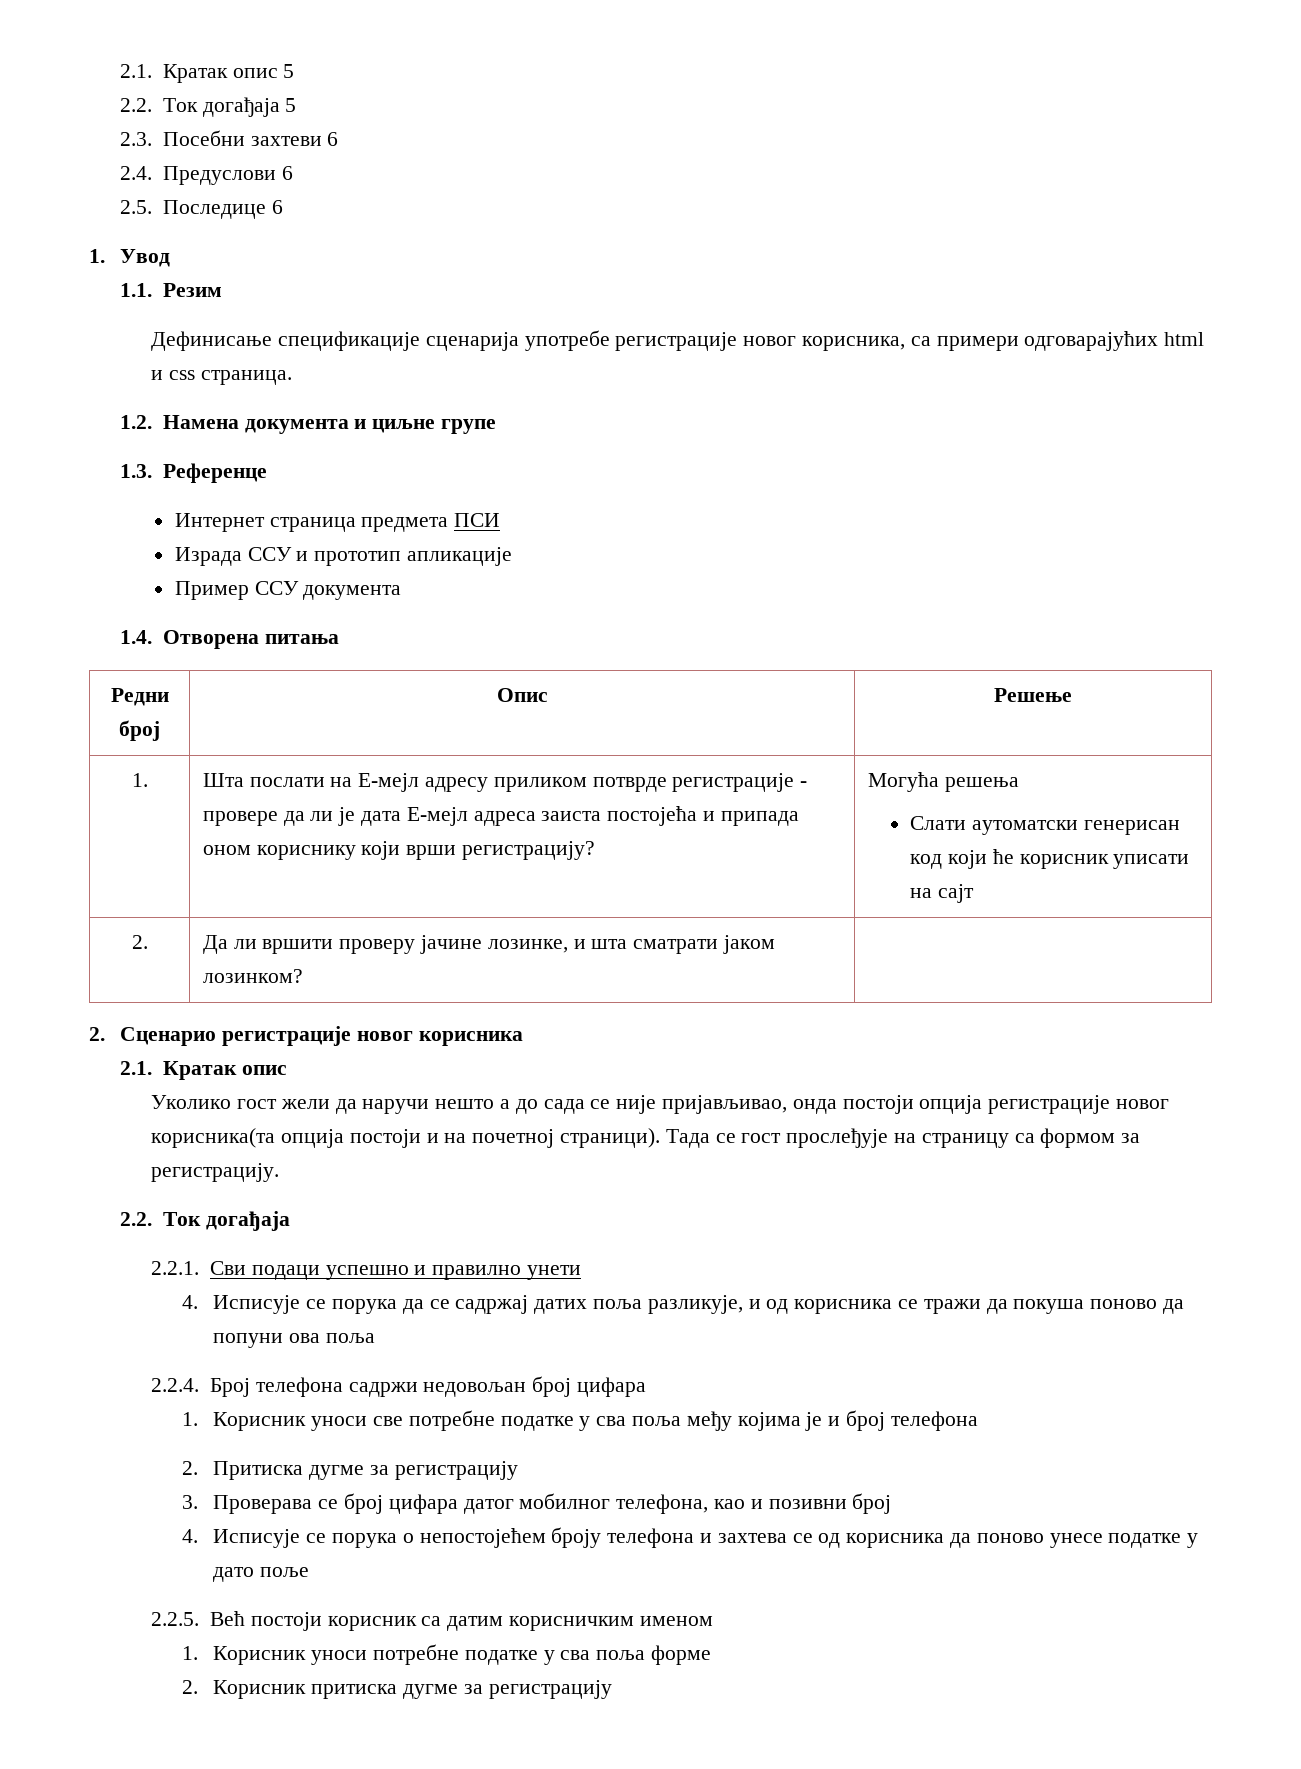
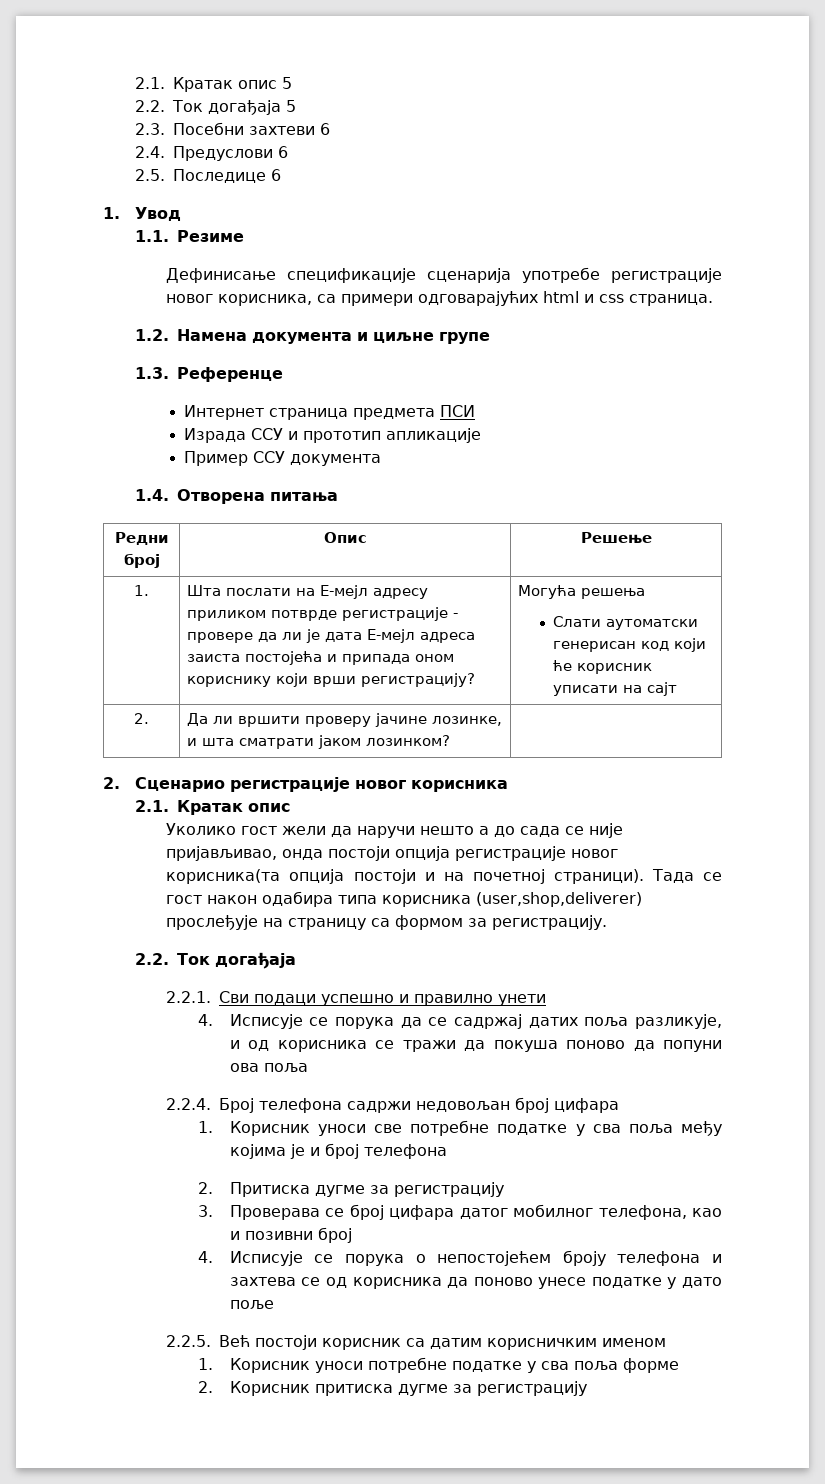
- 1.1. Резим
+ 1.1. Резимe
- Тада се гост прослеђује на страницу са формом за регистрацију.
+ Тада се гост након одабира типа корисника (user,shop,deliverer) прослеђује на страницу са формом за регистрацију.

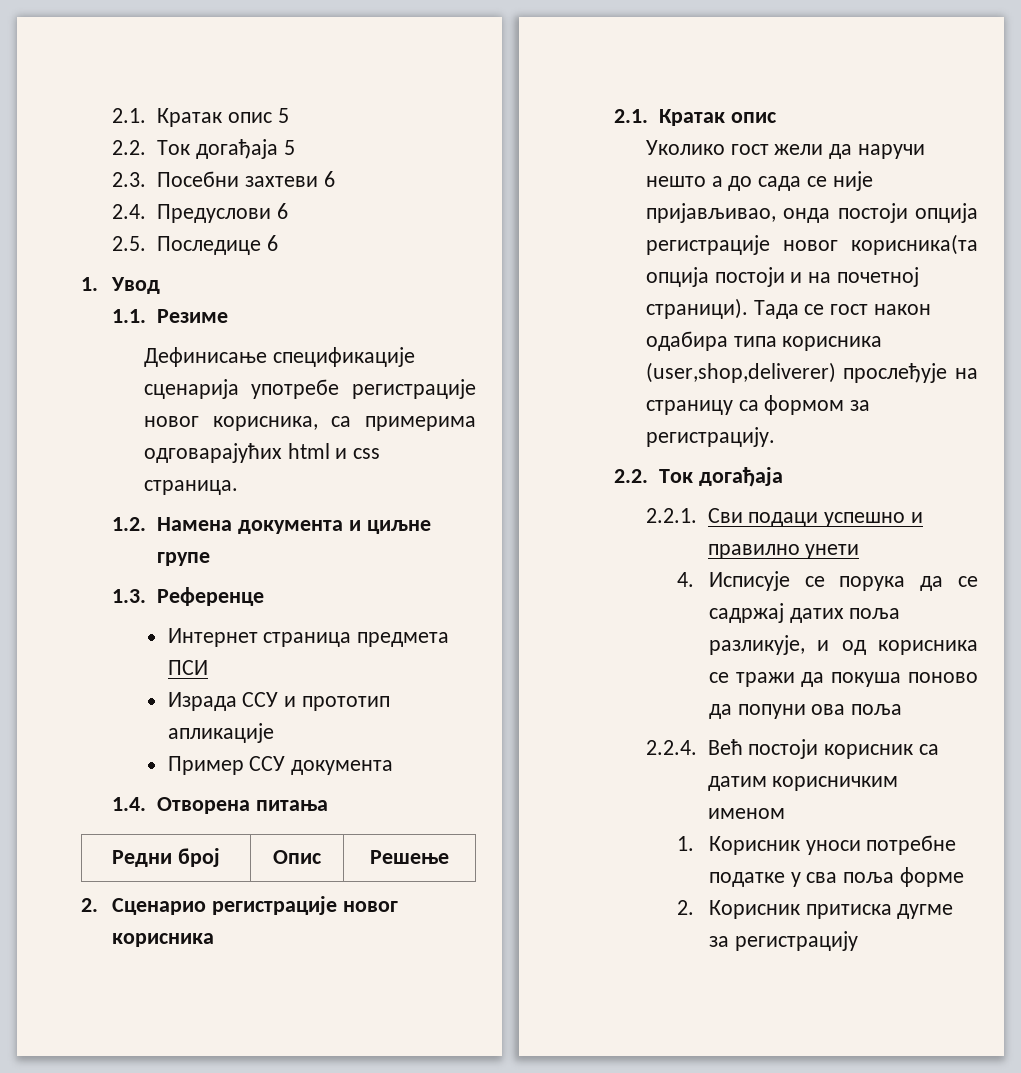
- Дефинисање спецификације сценарија употребе регистрације новог корисника, са примери одговарајућих html и css страница.
+ Дефинисање спецификације сценарија употребе регистрације новог корисника, са примерима одговарајућих html и css страница.
- 1. | Шта послати на Е-мејл адресу приликом потврде регистрације - провере да ли је дата Е-мејл адреса заиста постојећа и припада оном кориснику који врши регистрацију? | Могућа решења
- Слати аутоматски генерисан код који ће корисник уписати на сајт
- 2. | Да ли вршити проверу јачине лозинке, и шта сматрати јаком лозинком? |
- 2.2.4. Број телефона садржи недовољан број цифара
- 1. Корисник уноси све потребне податке у сва поља међу којима је и број телефона
- 2. Притиска дугме за регистрацију
- 3. Проверава се број цифара датог мобилног телефона, као и позивни број
- 4. Исписује се порука о непостојећем броју телефона и захтева се од корисника да поново унесе податке у дато поље
- 2.2.5. Већ постоји корисник са датим корисничким именом
+ 2.2.4. Већ постоји корисник са датим корисничким именом

